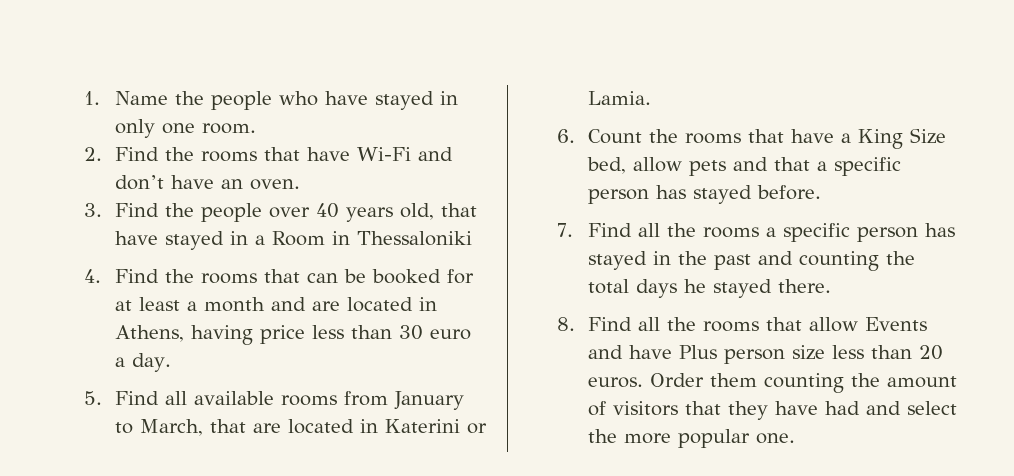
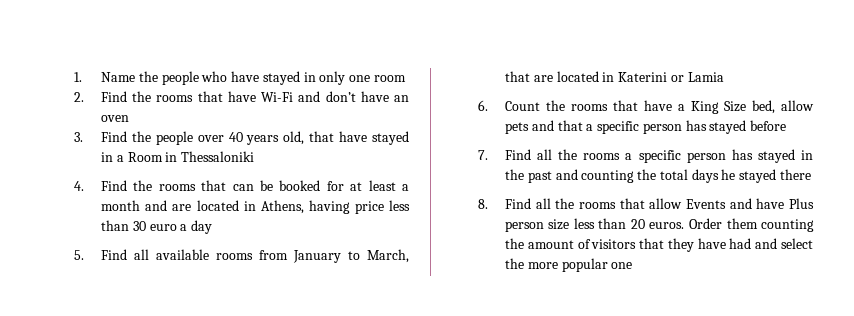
- 1. Name the people who have stayed in only one room.
+ 1. Name the people who have stayed in only one room
- 2. Find the rooms that have Wi-Fi and don’t have an oven.
+ 2. Find the rooms that have Wi-Fi and don’t have an oven
- 4. Find the rooms that can be booked for at least a month and are located in Athens, having price less than 30 euro a day.
+ 4. Find the rooms that can be booked for at least a month and are located in Athens, having price less than 30 euro a day
- 5. Find all available rooms from January to March, that are located in Katerini or Lamia.
+ 5. Find all available rooms from January to March, that are located in Katerini or Lamia
- 6. Count the rooms that have a King Size bed, allow pets and that a specific person has stayed before.
+ 6. Count the rooms that have a King Size bed, allow pets and that a specific person has stayed before
- 7. Find all the rooms a specific person has stayed in the past and counting the total days he stayed there.
+ 7. Find all the rooms a specific person has stayed in the past and counting the total days he stayed there
- Order them counting the amount of visitors that they have had and select the more popular one.
+ Order them counting the amount of visitors that they have had and select the more popular one

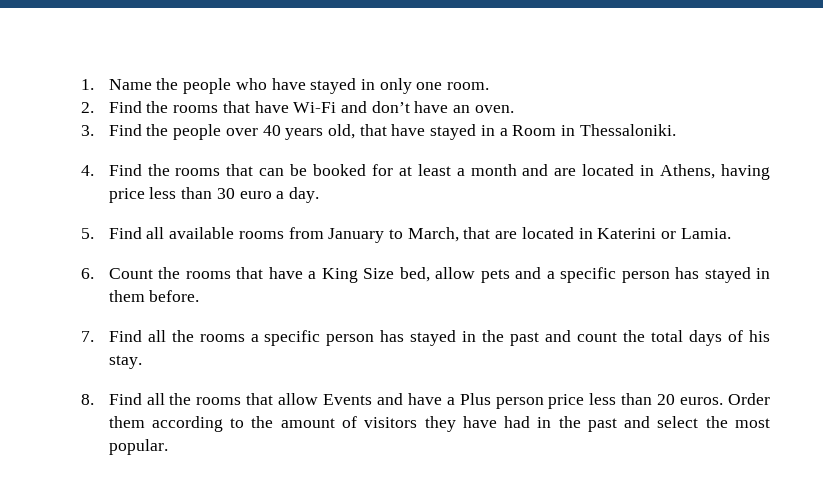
- 1. Name the people who have stayed in only one room
+ 1. Name the people who have stayed in only one room.
- 2. Find the rooms that have Wi-Fi and don’t have an oven
+ 2. Find the rooms that have Wi-Fi and don’t have an oven.
- 3. Find the people over 40 years old, that have stayed in a Room in Thessaloniki
+ 3. Find the people over 40 years old, that have stayed in a Room in Thessaloniki.
- 4. Find the rooms that can be booked for at least a month and are located in Athens, having price less than 30 euro a day
+ 4. Find the rooms that can be booked for at least a month and are located in Athens, having price less than 30 euro a day.
- 5. Find all available rooms from January to March, that are located in Katerini or Lamia
+ 5. Find all available rooms from January to March, that are located in Katerini or Lamia.
- 6. Count the rooms that have a King Size bed, allow pets and that a specific person has stayed before
+ 6. Count the rooms that have a King Size bed, allow pets and a specific person has stayed in them before.
- 7. Find all the rooms a specific person has stayed in the past and counting the total days he stayed there
+ 7. Find all the rooms a specific person has stayed in the past and count the total days of his stay.
- 8. Find all the rooms that allow Events and have Plus person size less than 20 euros.
+ 8. Find all the rooms that allow Events and have a Plus person price less than 20 euros.
- Order them counting the amount of visitors that they have had and select the more popular one
+ Order them according to the amount of visitors they have had in the past and select the most popular.

